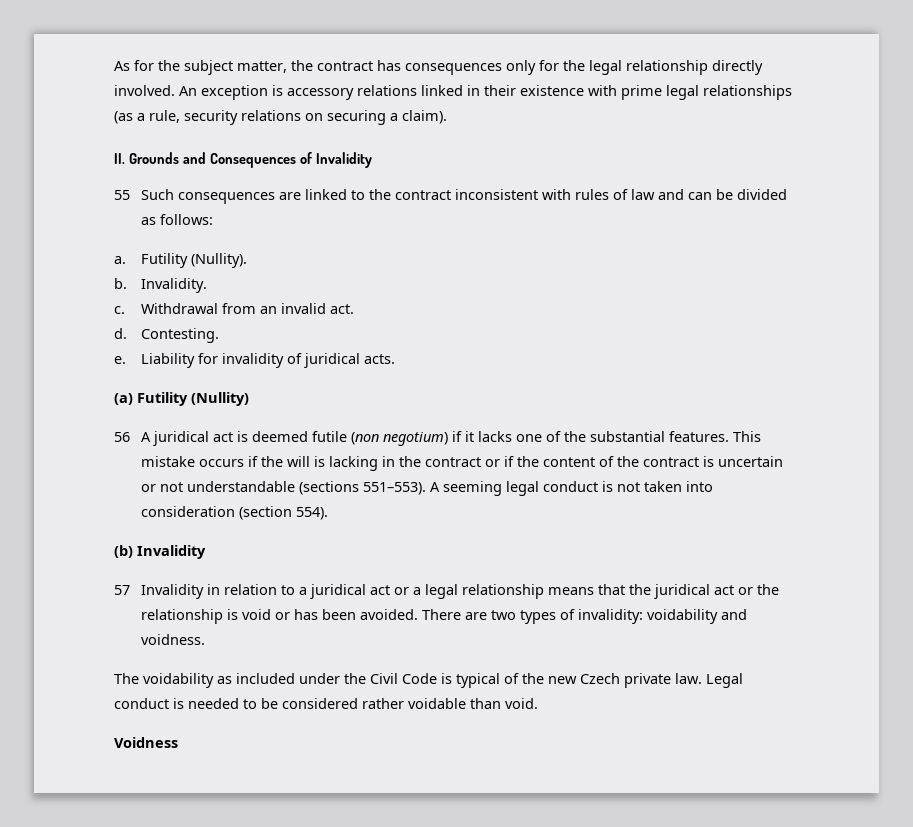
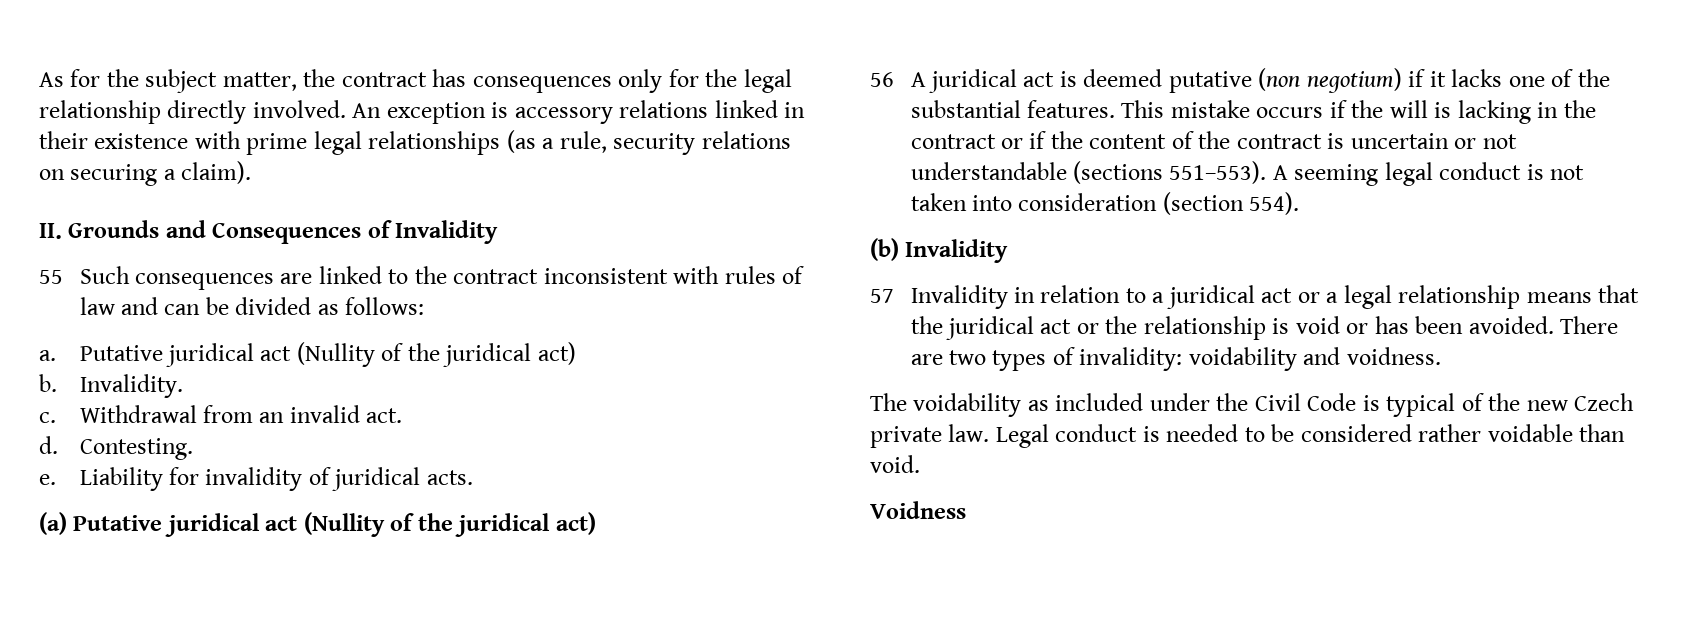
- a. Futility (Nullity).
+ a. Putative juridical act (Nullity of the juridical act)
- (a) Futility (Nullity)
+ (a) Putative juridical act (Nullity of the juridical act)
- 56 A juridical act is deemed futile (non negotium) if it lacks one of the substantial features.
+ 56 A juridical act is deemed putative (non negotium) if it lacks one of the substantial features.

